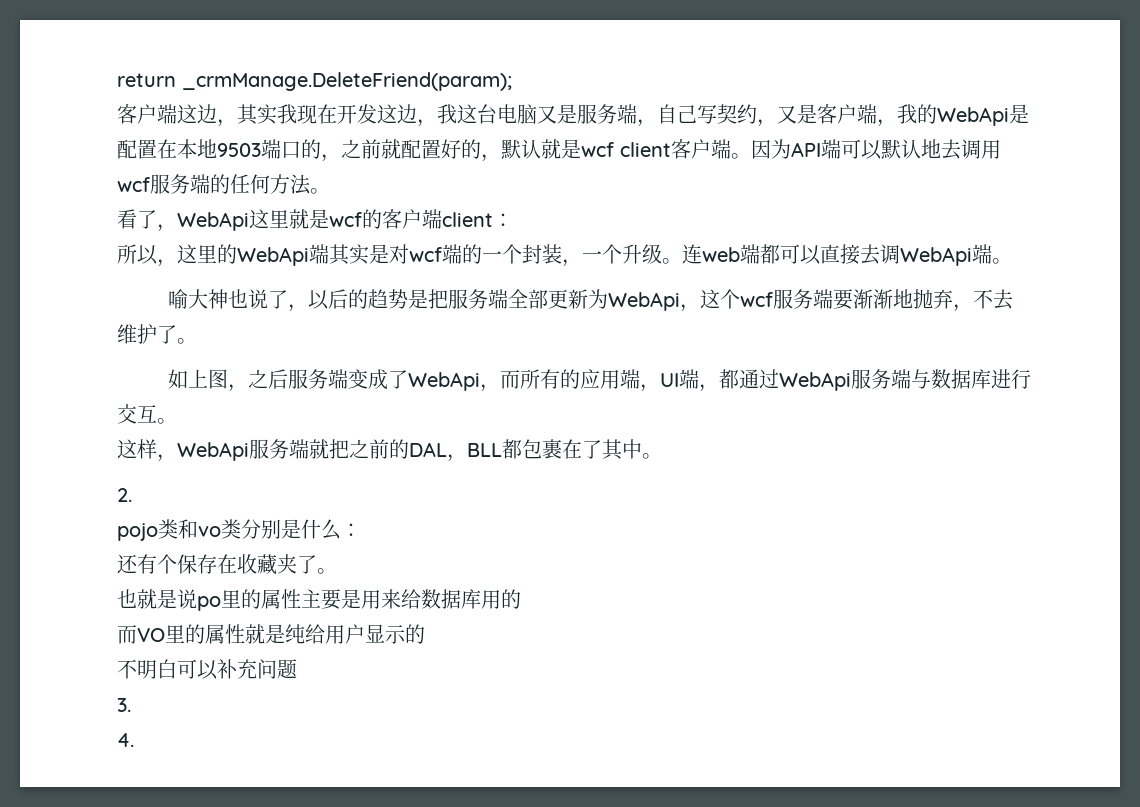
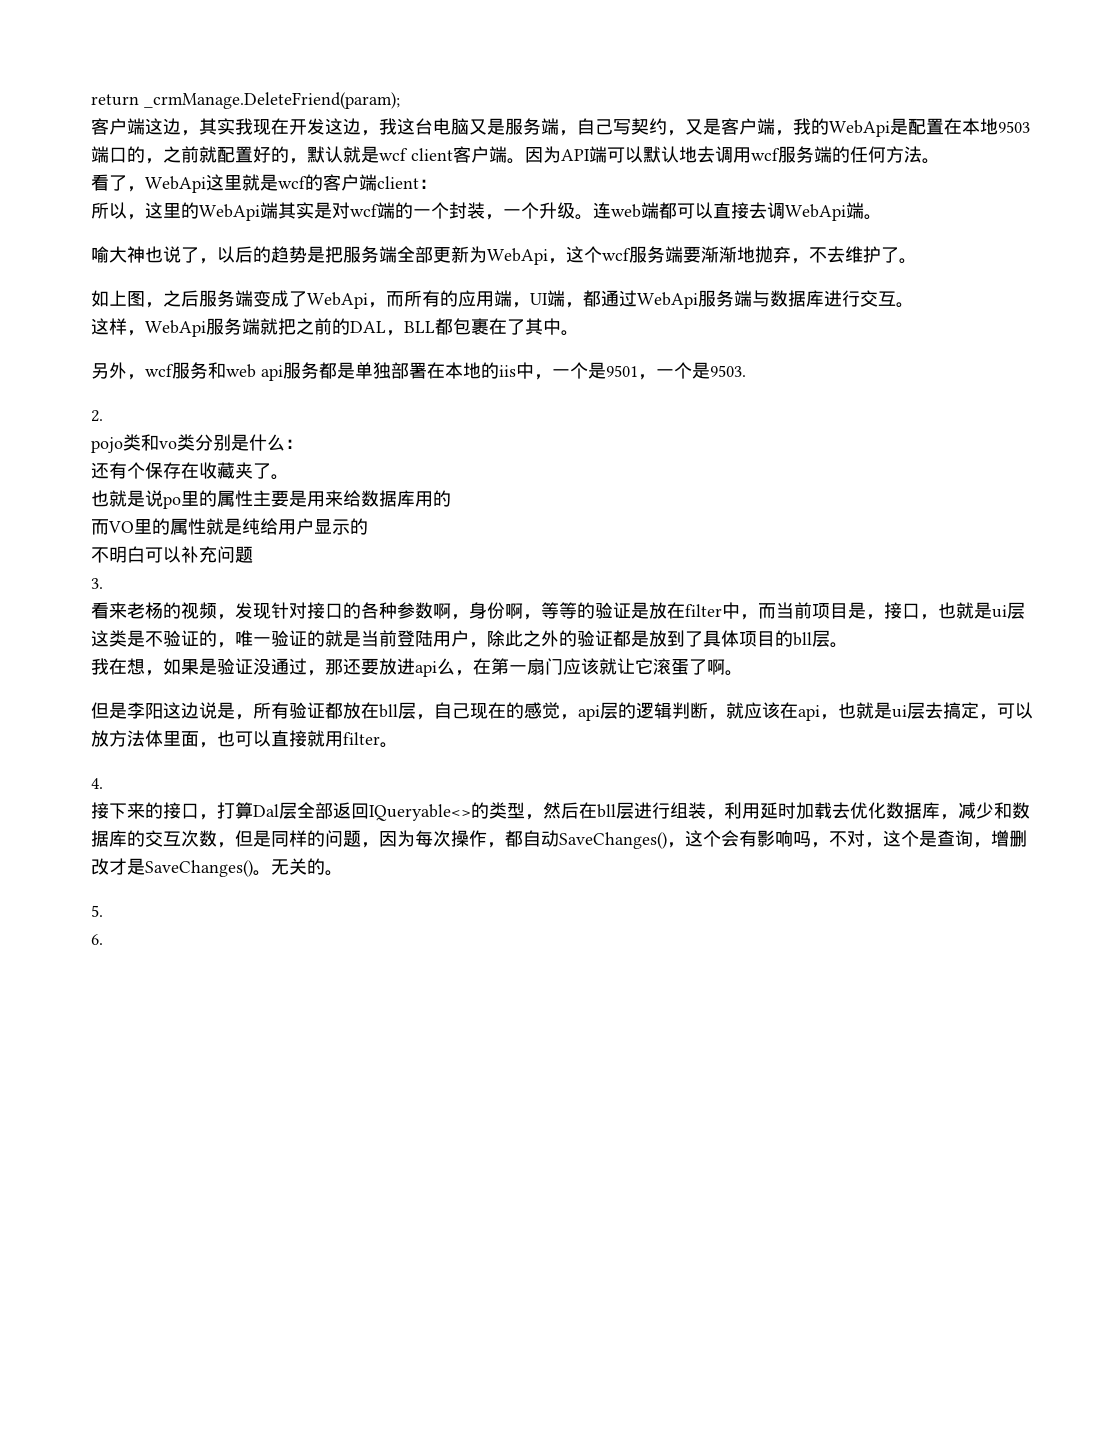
+ 另外，wcf服务和web api服务都是单独部署在本地的iis中，一个是9501，一个是9503.
+ 看来老杨的视频，发现针对接口的各种参数啊，身份啊，等等的验证是放在filter中，而当前项目是，接口，也就是ui层这类是不验证的，唯一验证的就是当前登陆用户，除此之外的验证都是放到了具体项目的bll层。
+ 我在想，如果是验证没通过，那还要放进api么，在第一扇门应该就让它滚蛋了啊。
+ 但是李阳这边说是，所有验证都放在bll层，自己现在的感觉，api层的逻辑判断，就应该在api，也就是ui层去搞定，可以放方法体里面，也可以直接就用filter。
  4.
+ 接下来的接口，打算Dal层全部返回IQueryable<>的类型，然后在bll层进行组装，利用延时加载去优化数据库，减少和数据库的交互次数，但是同样的问题，因为每次操作，都自动SaveChanges()，这个会有影响吗，不对，这个是查询，增删改才是SaveChanges()。无关的。
+ 5.
+ 6.

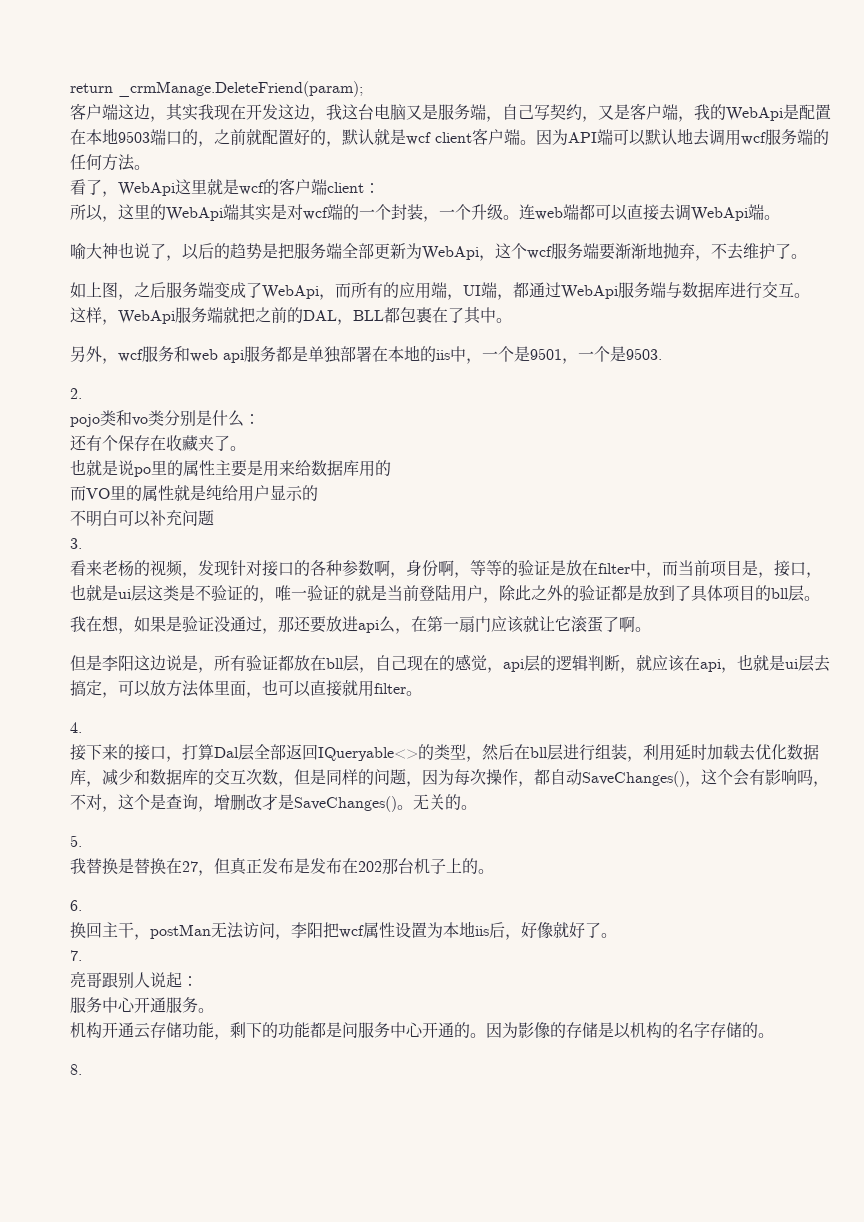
+ 我替换是替换在27，但真正发布是发布在202那台机子上的。
  6.
+ 换回主干，postMan无法访问，李阳把wcf属性设置为本地iis后，好像就好了。
+ 7.
+ 亮哥跟别人说起：
+ 服务中心开通服务。
+ 机构开通云存储功能，剩下的功能都是问服务中心开通的。因为影像的存储是以机构的名字存储的。
+ 8.

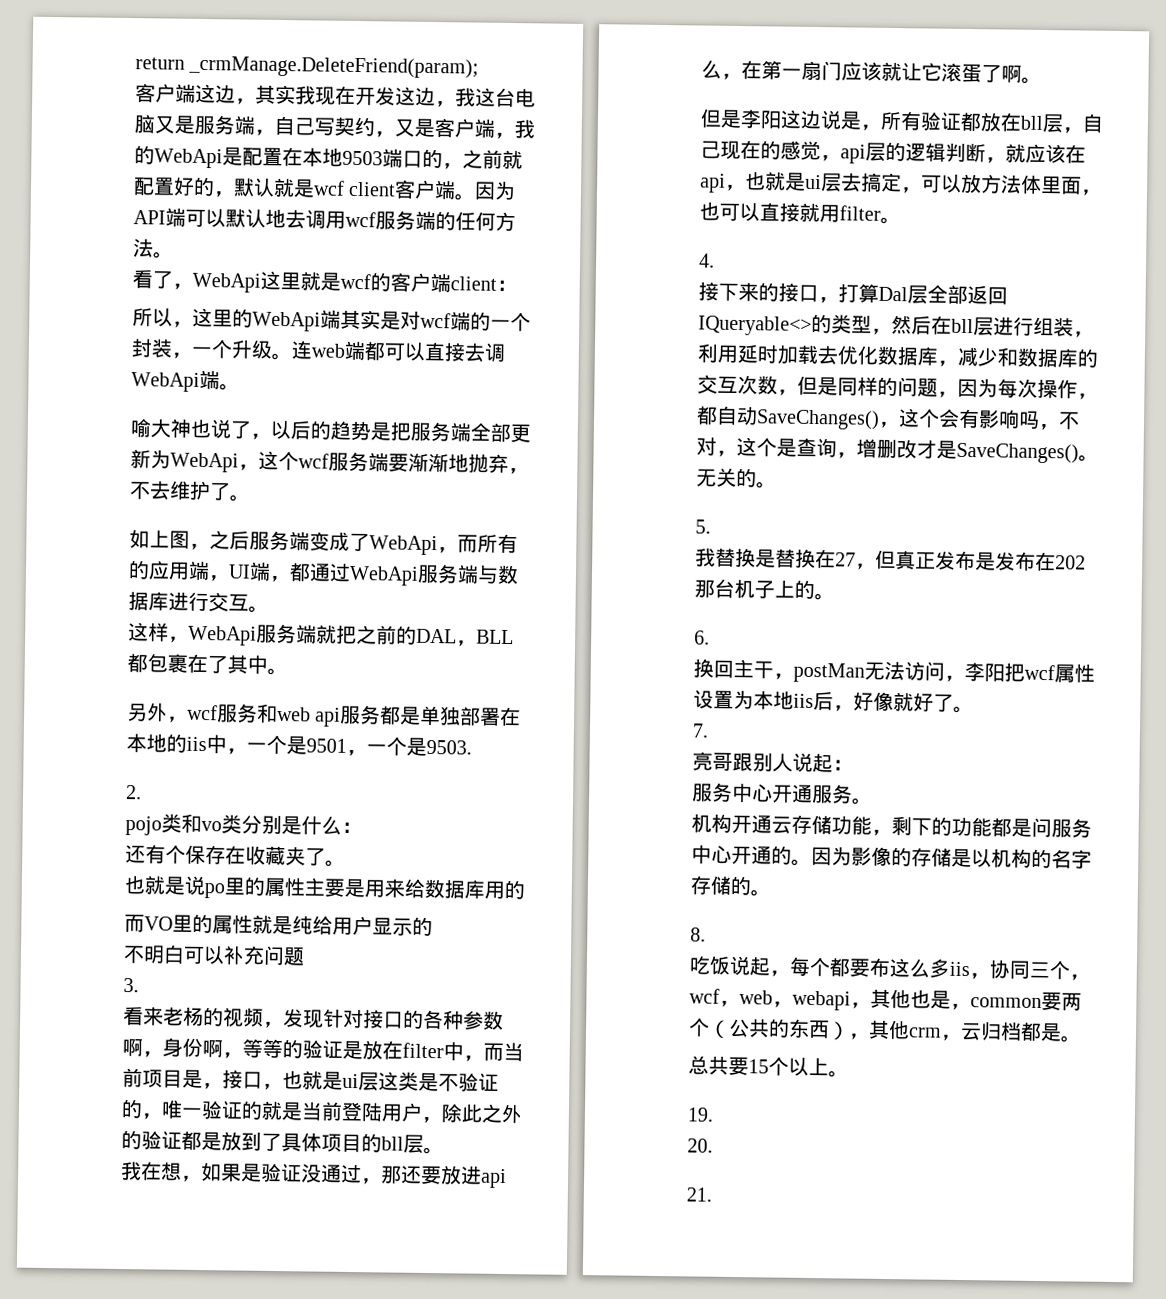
+ 吃饭说起，每个都要布这么多iis，协同三个，wcf，web，webapi，其他也是，common要两个（公共的东西），其他crm，云归档都是。
+ 总共要15个以上。
+ 19.
+ 20.
+ 21.

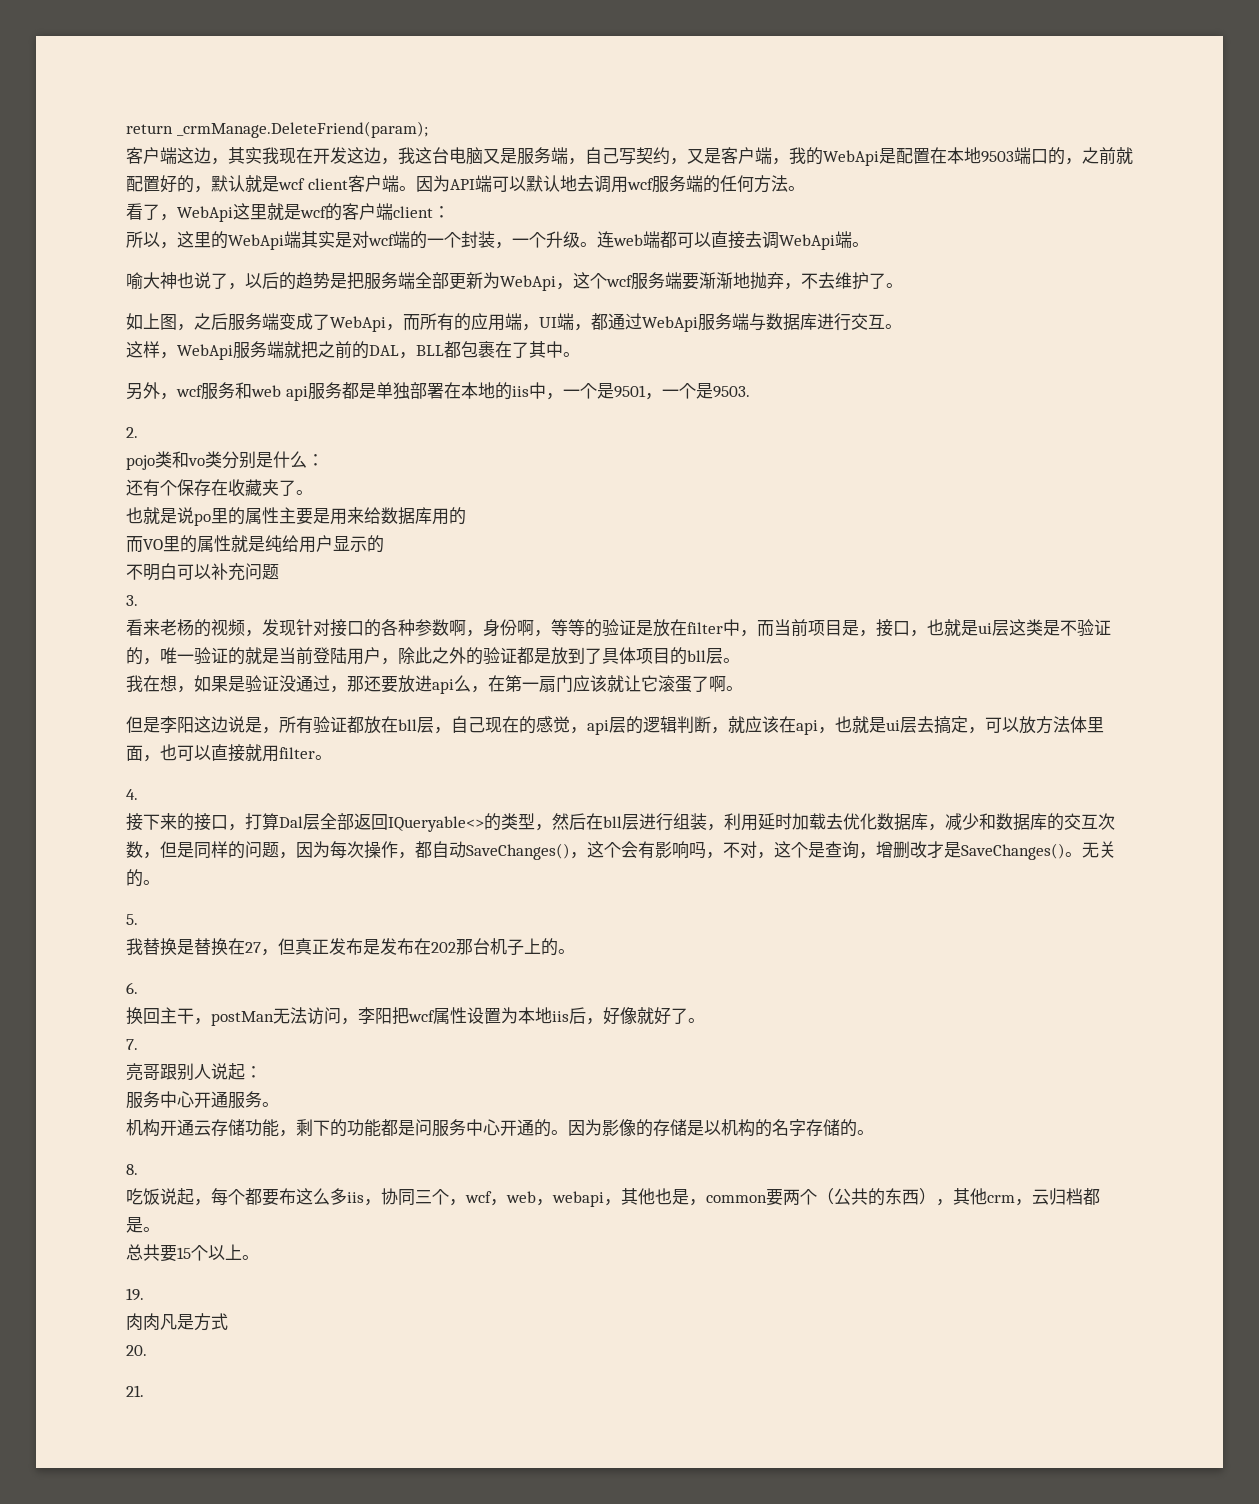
+ 肉肉凡是方式

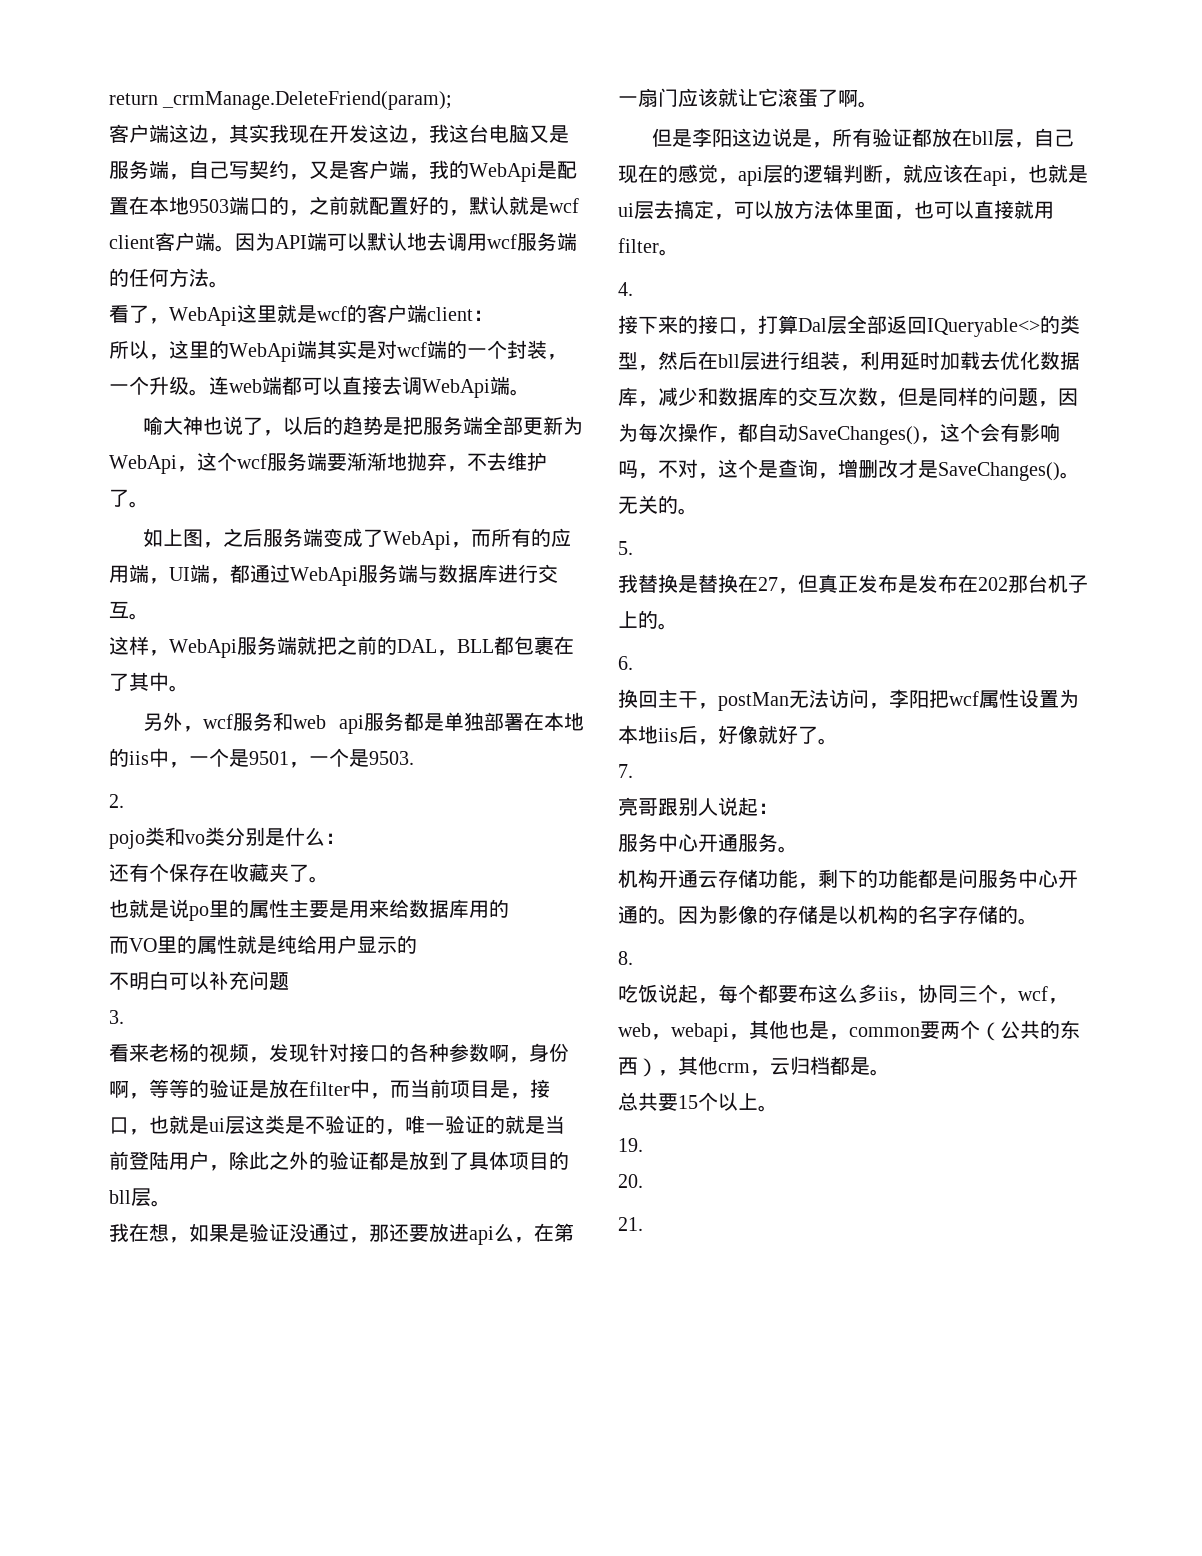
- 肉肉凡是方式

